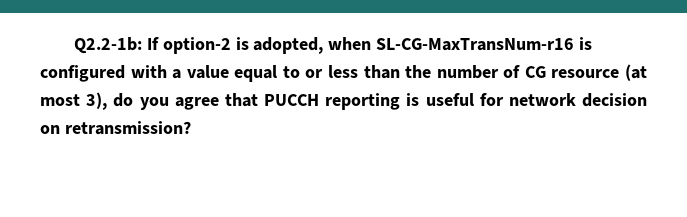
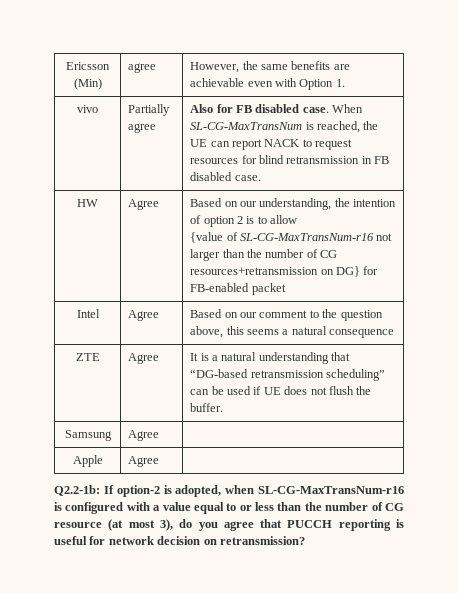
+ Ericsson (Min) | agree | However, the same benefits are achievable even with Option 1.
+ vivo | Partially agree | Also for FB disabled case. When SL-CG-MaxTransNum is reached, the UE can report NACK to request resources for blind retransmission in FB disabled case.
+ HW | Agree | Based on our understanding, the intention of option 2 is to allow
+ {value of SL-CG-MaxTransNum-r16 not larger than the number of CG resources+retransmission on DG} for FB-enabled packet
+ Intel | Agree | Based on our comment to the question above, this seems a natural consequence
+ ZTE | Agree | It is a natural understanding that “DG-based retransmission scheduling” can be used if UE does not flush the buffer.
+ Samsung | Agree |
+ Apple | Agree |

